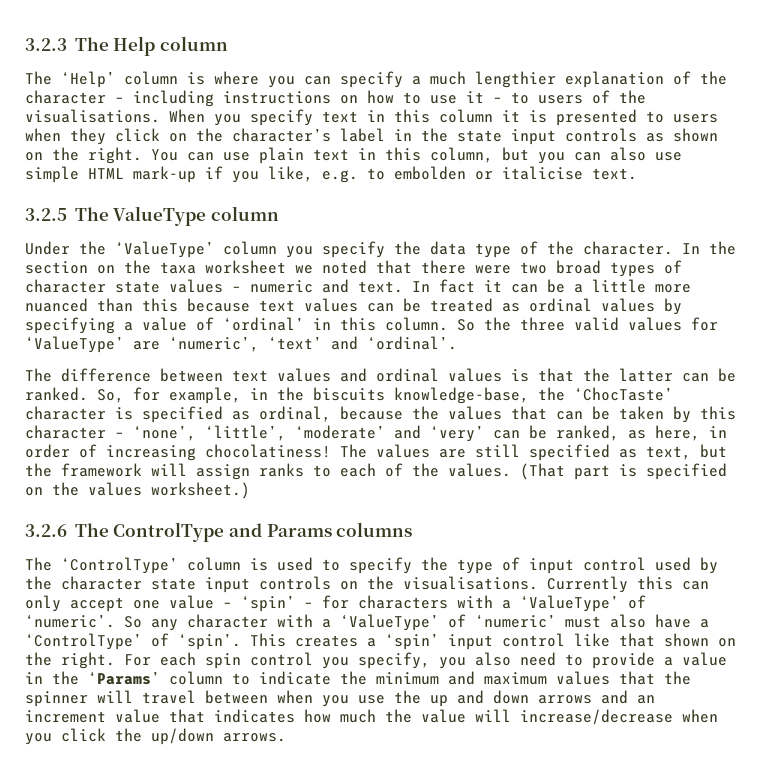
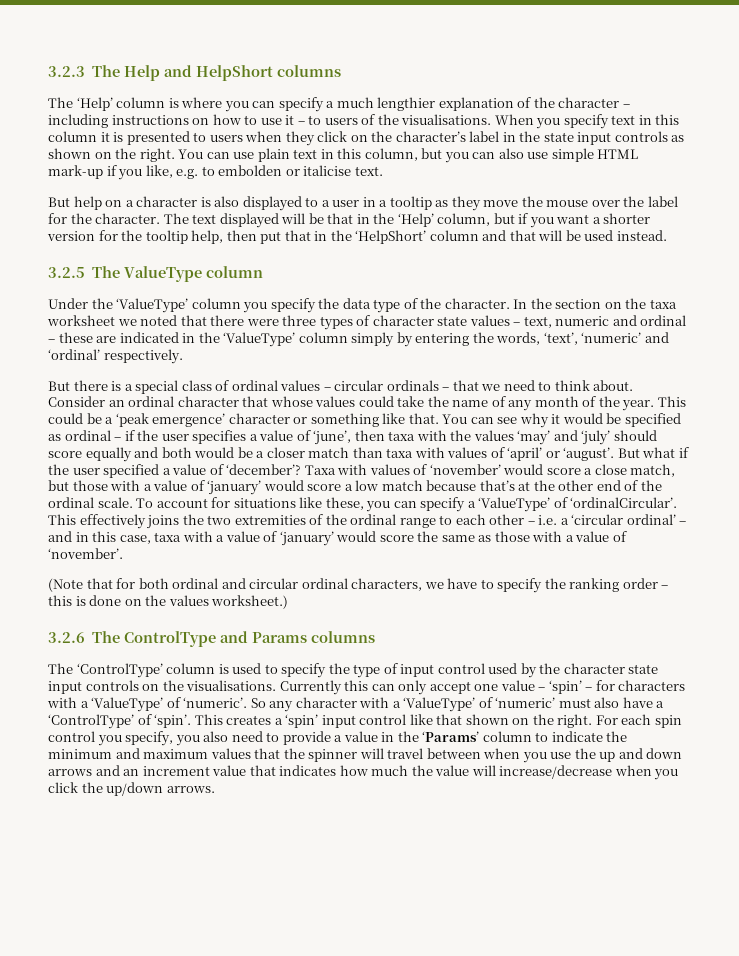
- 3.2.3 The Help column
+ 3.2.3 The Help and HelpShort columns
+ But help on a character is also displayed to a user in a tooltip as they move the mouse over the label for the character. The text displayed will be that in the ‘Help’ column, but if you want a shorter version for the tooltip help, then put that in the ‘HelpShort’ column and that will be used instead.
- In the section on the taxa worksheet we noted that there were two broad types of character state values – numeric and text. In fact it can be a little more nuanced than this because text values can be treated as ordinal values by specifying a value of ‘ordinal’ in this column. So the three valid values for ‘ValueType’ are ‘numeric’, ‘text’ and ‘ordinal’.
- The difference between text values and ordinal values is that the latter can be ranked. So, for example, in the biscuits knowledge-base, the ‘ChocTaste’ character is specified as ordinal, because the values that can be taken by this character – ‘none’, ‘little’, ‘moderate’ and ‘very’ can be ranked, as here, in order of increasing chocolatiness! The values are still specified as text, but the framework will assign ranks to each of the values. (That part is specified on the values worksheet.)
+ In the section on the taxa worksheet we noted that there were three types of character state values – text, numeric and ordinal – these are indicated in the ‘ValueType’ column simply by entering the words, ‘text’, ‘numeric’ and ‘ordinal’ respectively.
+ But there is a special class of ordinal values – circular ordinals – that we need to think about. Consider an ordinal character that whose values could take the name of any month of the year. This could be a ‘peak emergence’ character or something like that. You can see why it would be specified as ordinal – if the user specifies a value of ‘june’, then taxa with the values ‘may’ and ‘july’ should score equally and both would be a closer match than taxa with values of ‘april’ or ‘august’. But what if the user specified a value of ‘december’? Taxa with values of ‘november’ would score a close match, but those with a value of ‘january’ would score a low match because that’s at the other end of the ordinal scale. To account for situations like these, you can specify a ‘ValueType’ of ‘ordinalCircular’. This effectively joins the two extremities of the ordinal range to each other – i.e. a ‘circular ordinal’ – and in this case, taxa with a value of ‘january’ would score the same as those with a value of ‘november’.
+ (Note that for both ordinal and circular ordinal characters, we have to specify the ranking order – this is done on the values worksheet.)

